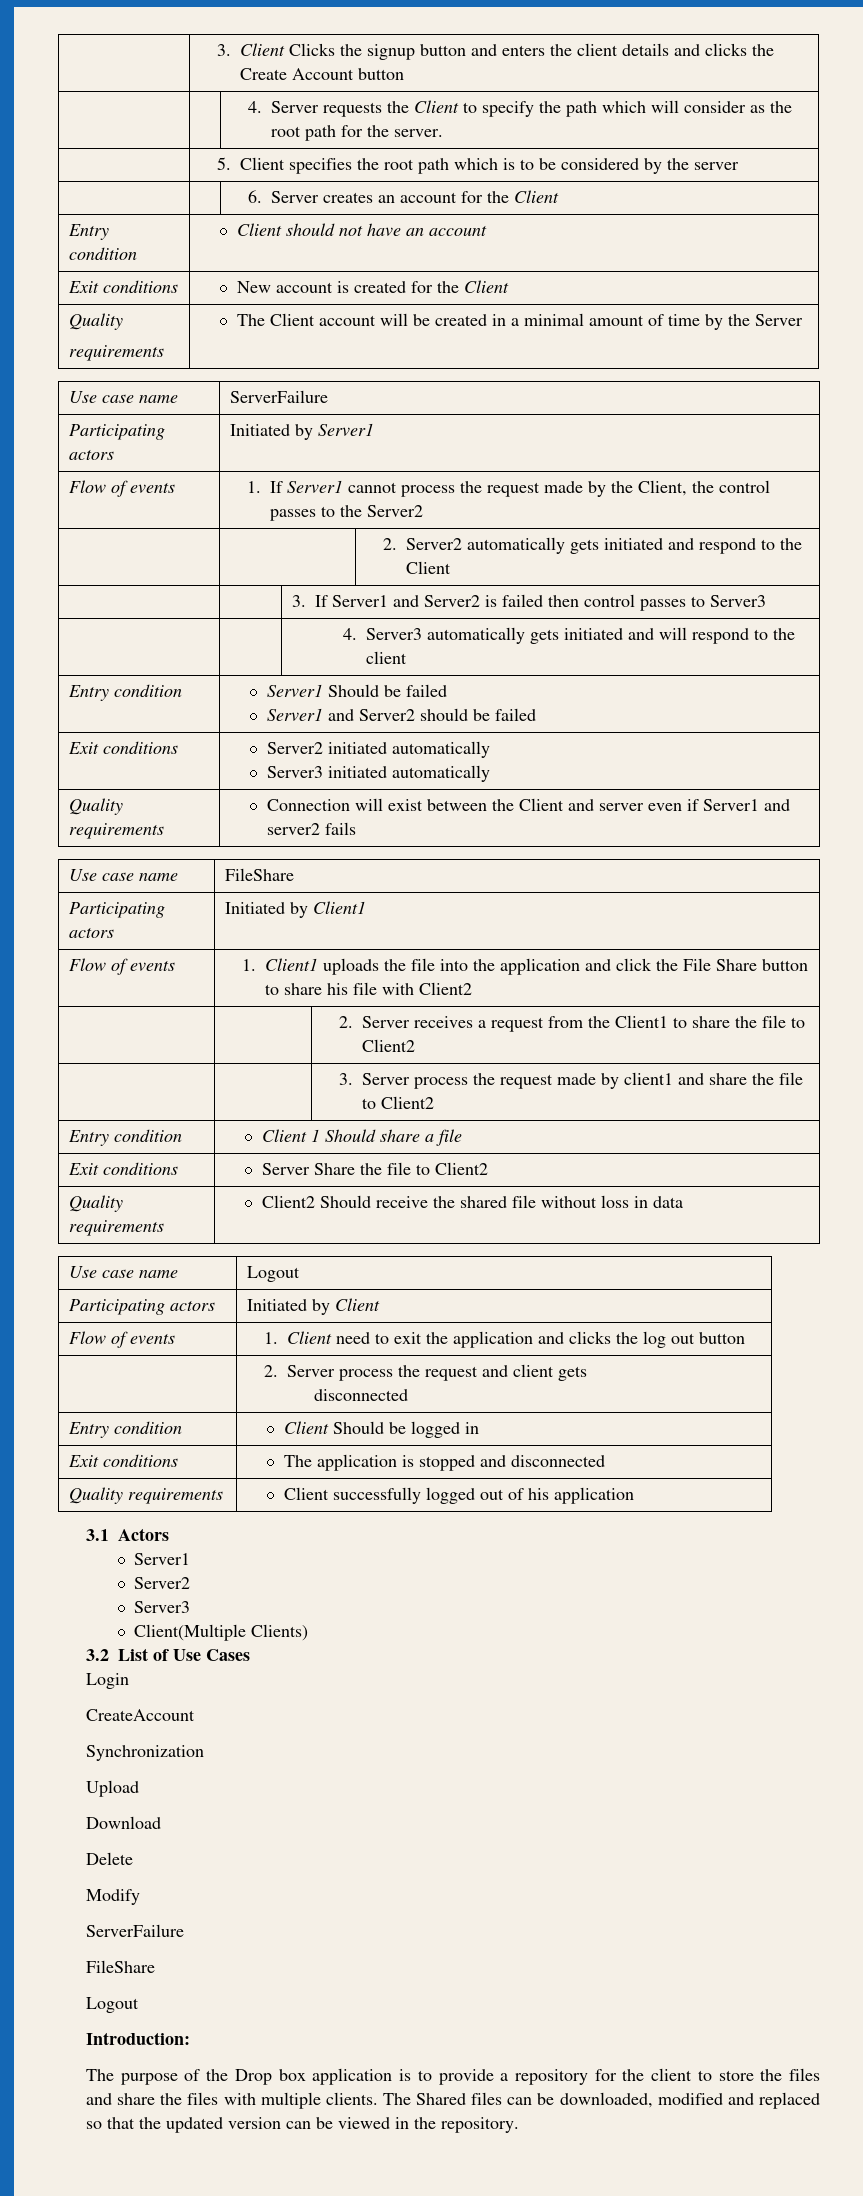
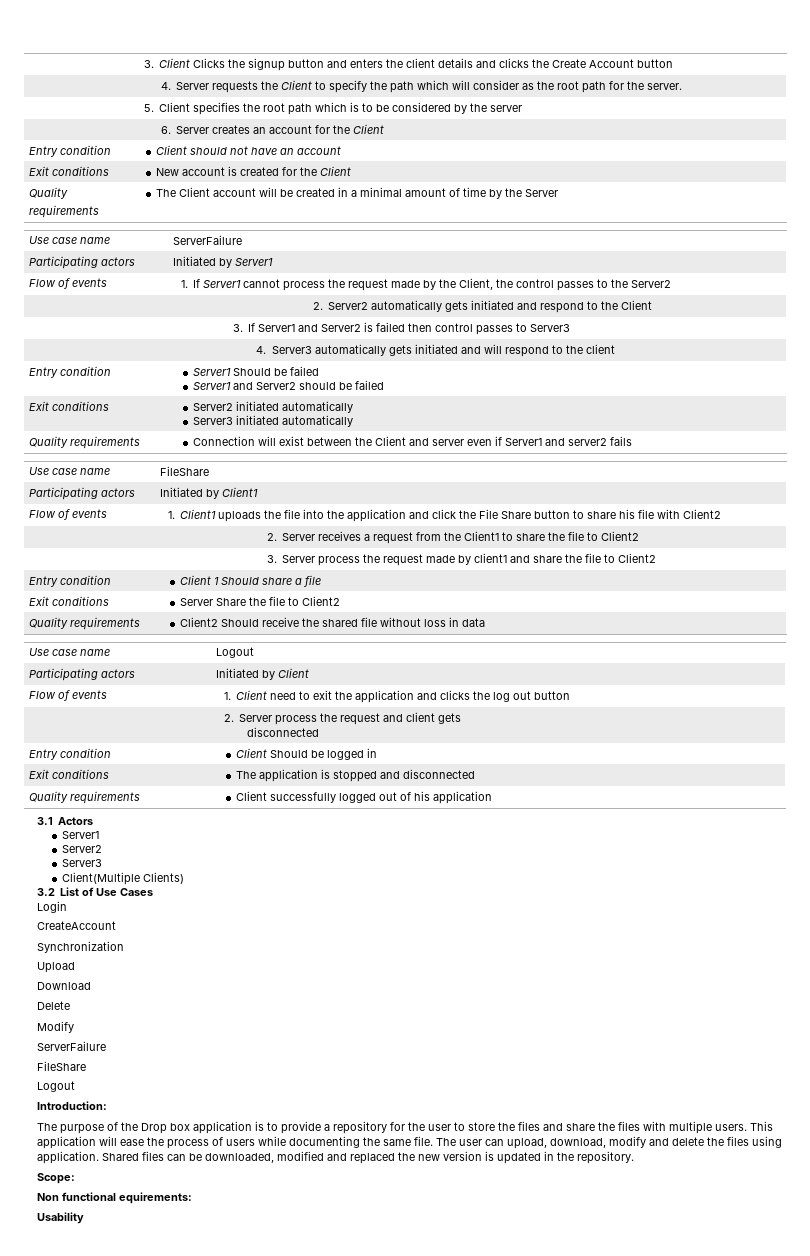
- The purpose of the Drop box application is to provide a repository for the client to store the files and share the files with multiple clients. The Shared files can be downloaded, modified and replaced so that the updated version can be viewed in the repository.
+ The purpose of the Drop box application is to provide a repository for the user to store the files and share the files with multiple users. This application will ease the process of users while documenting the same file. The user can upload, download, modify and delete the files using application. Shared files can be downloaded, modified and replaced the new version is updated in the repository.
+ Scope:
+ Non functional equirements:
+ Usability

